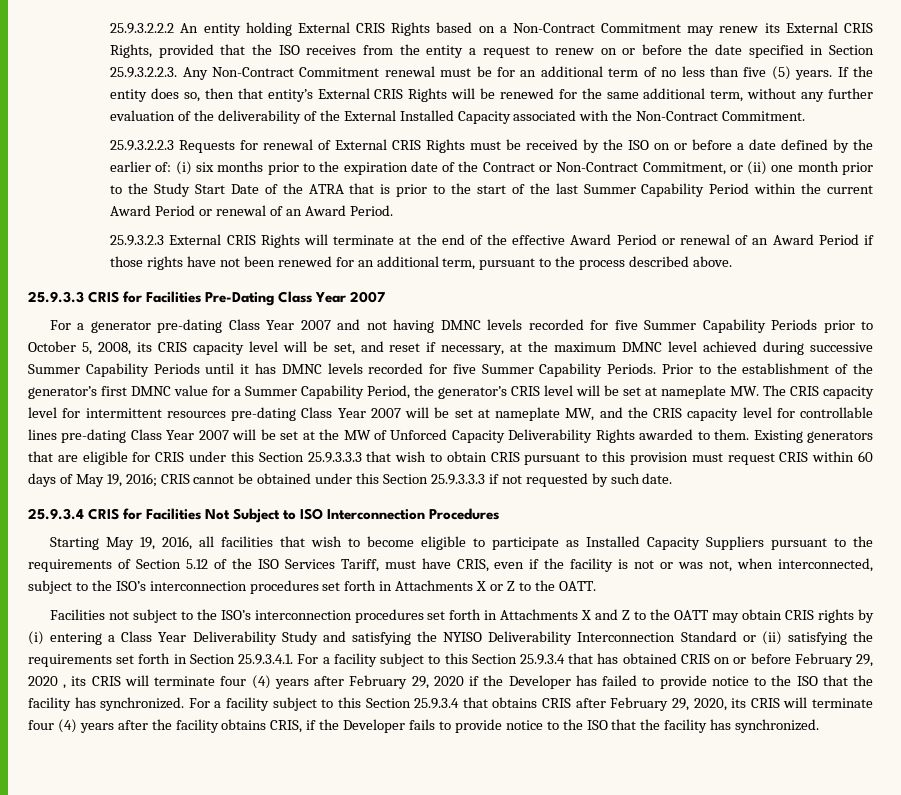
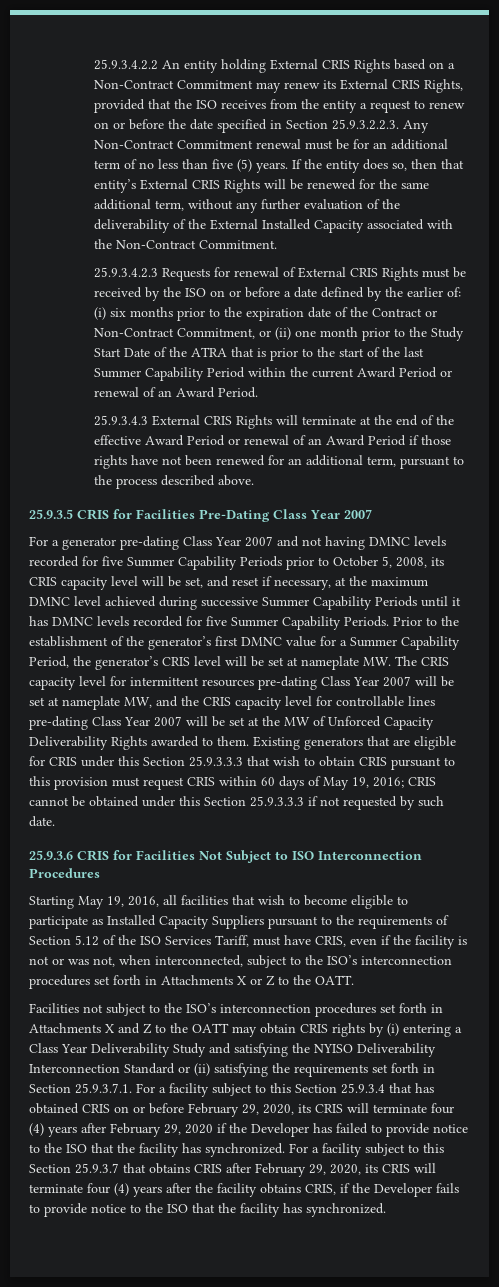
- 25.9.3.2.2.2 An entity holding External CRIS Rights based on a Non-Contract Commitment may renew its External CRIS Rights, provided that the ISO receives from the entity a request to renew on or before the date specified in Section 25.9.3.2.2.3. Any Non-Contract Commitment renewal must be for an additional term of no less than five (5) years.
+ 25.9.3.4.2.2 An entity holding External CRIS Rights based on a Non-Contract Commitment may renew its External CRIS Rights, provided that the ISO receives from the entity a request to renew on or before the date specified in Section 25.9.3.2.2.3. Any Non-Contract Commitment renewal must be for an additional term of no less than five (5) years.
- 25.9.3.2.2.3 Requests for renewal of External CRIS Rights must be received by the ISO on or before a date defined by the earlier of:
+ 25.9.3.4.2.3 Requests for renewal of External CRIS Rights must be received by the ISO on or before a date defined by the earlier of:
- 25.9.3.2.3 External CRIS Rights will terminate at the end of the effective Award Period or renewal of an Award Period if those rights have not been renewed for an additional term, pursuant to the process described above.
+ 25.9.3.4.3 External CRIS Rights will terminate at the end of the effective Award Period or renewal of an Award Period if those rights have not been renewed for an additional term, pursuant to the process described above.
- 25.9.3.3 CRIS for Facilities Pre-Dating Class Year 2007
+ 25.9.3.5 CRIS for Facilities Pre-Dating Class Year 2007
- 25.9.3.4 CRIS for Facilities Not Subject to ISO Interconnection Procedures
+ 25.9.3.6 CRIS for Facilities Not Subject to ISO Interconnection Procedures
- Facilities not subject to the ISO’s interconnection procedures set forth in Attachments X and Z to the OATT may obtain CRIS rights by (i) entering a Class Year Deliverability Study and satisfying the NYISO Deliverability Interconnection Standard or (ii) satisfying the requirements set forth in Section 25.9.3.4.1. For a facility subject to this Section 25.9.3.4 that has obtained CRIS on or before February 29, 2020 , its CRIS will terminate four (4) years after February 29, 2020 if the Developer has failed to provide notice to the ISO that the facility has synchronized.
+ Facilities not subject to the ISO’s interconnection procedures set forth in Attachments X and Z to the OATT may obtain CRIS rights by (i) entering a Class Year Deliverability Study and satisfying the NYISO Deliverability Interconnection Standard or (ii) satisfying the requirements set forth in Section 25.9.3.7.1. For a facility subject to this Section 25.9.3.4 that has obtained CRIS on or before February 29, 2020, its CRIS will terminate four (4) years after February 29, 2020 if the Developer has failed to provide notice to the ISO that the facility has synchronized.
- For a facility subject to this Section 25.9.3.4 that obtains CRIS after February 29, 2020, its CRIS will terminate four (4) years after the facility obtains CRIS, if the Developer fails to provide notice to the ISO that the facility has synchronized.
+ For a facility subject to this Section 25.9.3.7 that obtains CRIS after February 29, 2020, its CRIS will terminate four (4) years after the facility obtains CRIS, if the Developer fails to provide notice to the ISO that the facility has synchronized.

